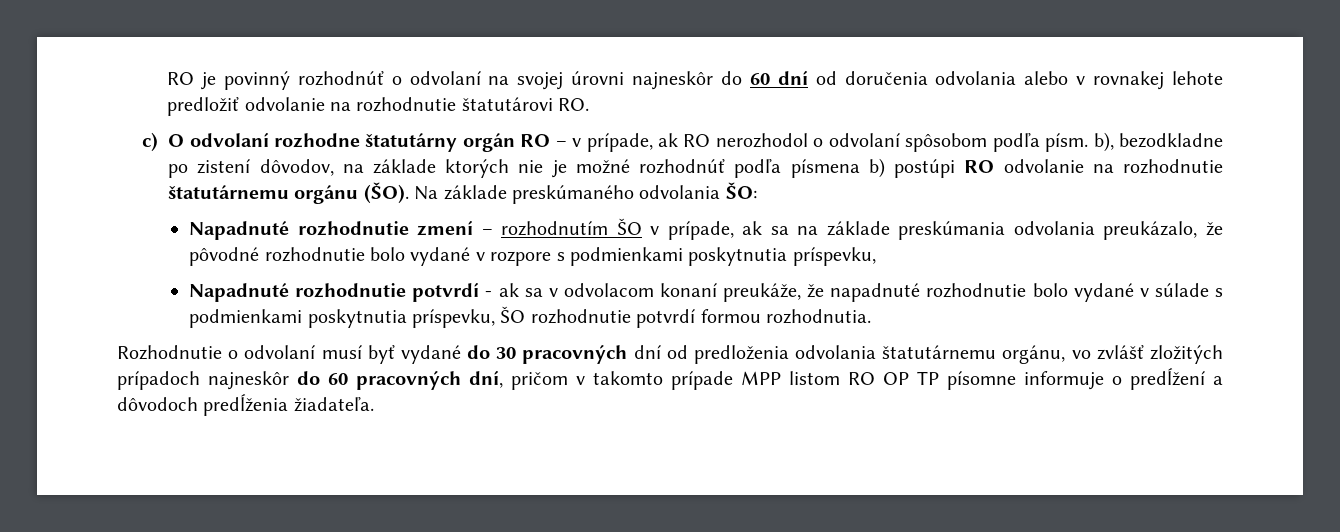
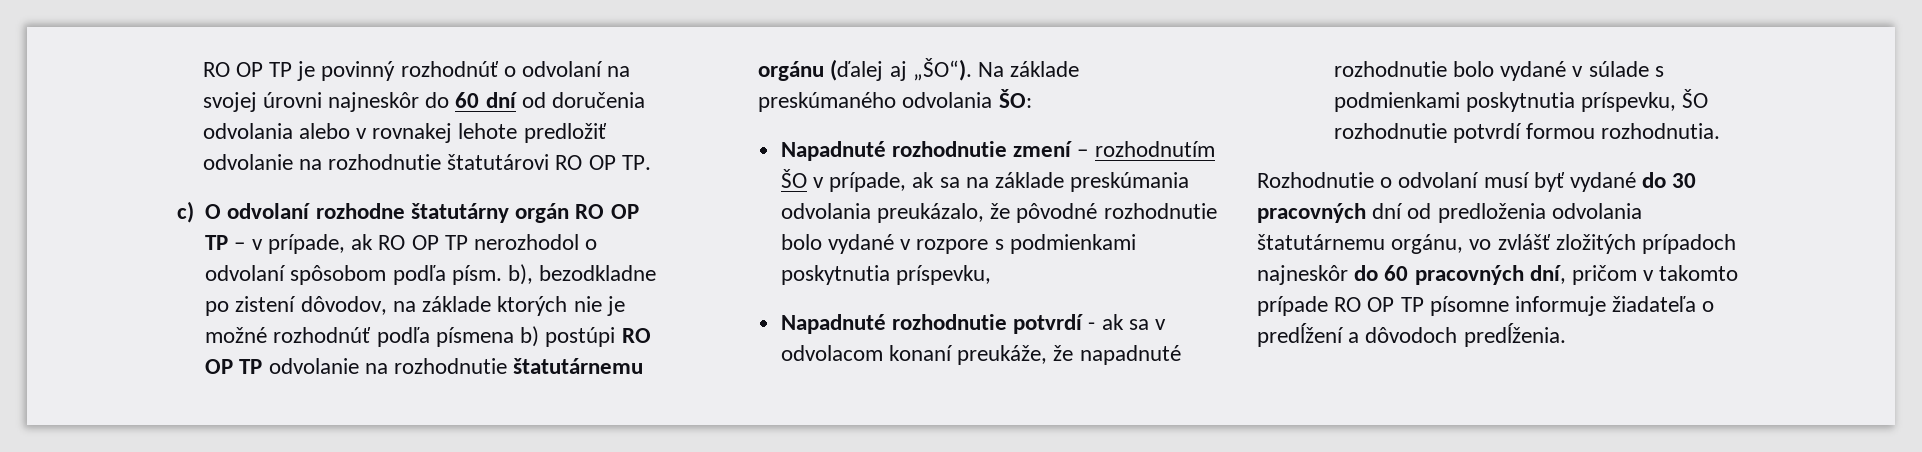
- RO je povinný rozhodnúť o odvolaní na svojej úrovni najneskôr do 60 dní od doručenia odvolania alebo v rovnakej lehote predložiť odvolanie na rozhodnutie štatutárovi RO.
+ RO OP TP je povinný rozhodnúť o odvolaní na svojej úrovni najneskôr do 60 dní od doručenia odvolania alebo v rovnakej lehote predložiť odvolanie na rozhodnutie štatutárovi RO OP TP.
- c) O odvolaní rozhodne štatutárny orgán RO – v prípade, ak RO nerozhodol o odvolaní spôsobom podľa písm. b), bezodkladne po zistení dôvodov, na základe ktorých nie je možné rozhodnúť podľa písmena b) postúpi RO odvolanie na rozhodnutie štatutárnemu orgánu (ŠO). Na základe preskúmaného odvolania ŠO:
+ c) O odvolaní rozhodne štatutárny orgán RO OP TP – v prípade, ak RO OP TP nerozhodol o odvolaní spôsobom podľa písm. b), bezodkladne po zistení dôvodov, na základe ktorých nie je možné rozhodnúť podľa písmena b) postúpi RO OP TP odvolanie na rozhodnutie štatutárnemu orgánu (ďalej aj „ŠO“). Na základe preskúmaného odvolania ŠO:
- Rozhodnutie o odvolaní musí byť vydané do 30 pracovných dní od predloženia odvolania štatutárnemu orgánu, vo zvlášť zložitých prípadoch najneskôr do 60 pracovných dní, pričom v takomto prípade MPP listom RO OP TP písomne informuje o predĺžení a dôvodoch predĺženia žiadateľa.
+ Rozhodnutie o odvolaní musí byť vydané do 30 pracovných dní od predloženia odvolania štatutárnemu orgánu, vo zvlášť zložitých prípadoch najneskôr do 60 pracovných dní, pričom v takomto prípade RO OP TP písomne informuje žiadateľa o predĺžení a dôvodoch predĺženia.

